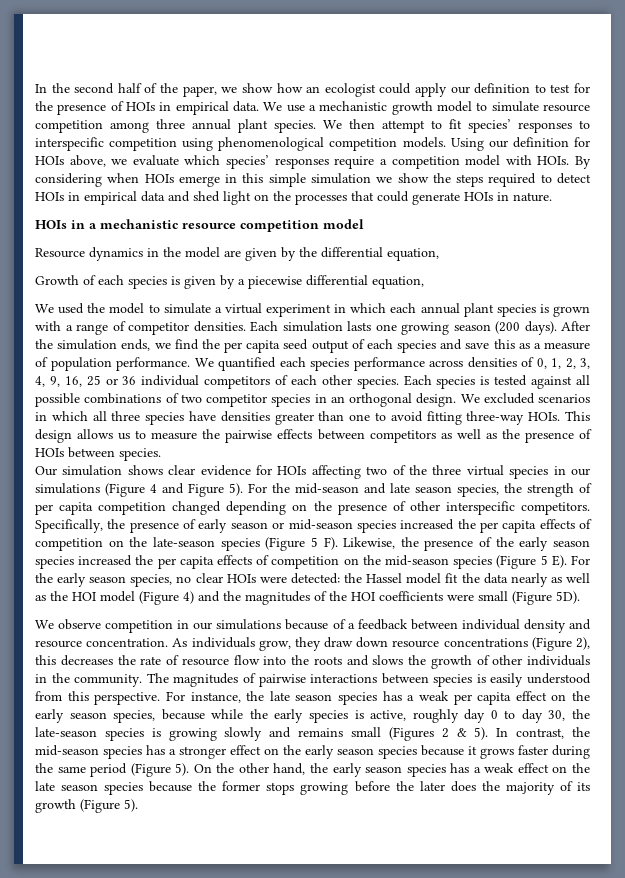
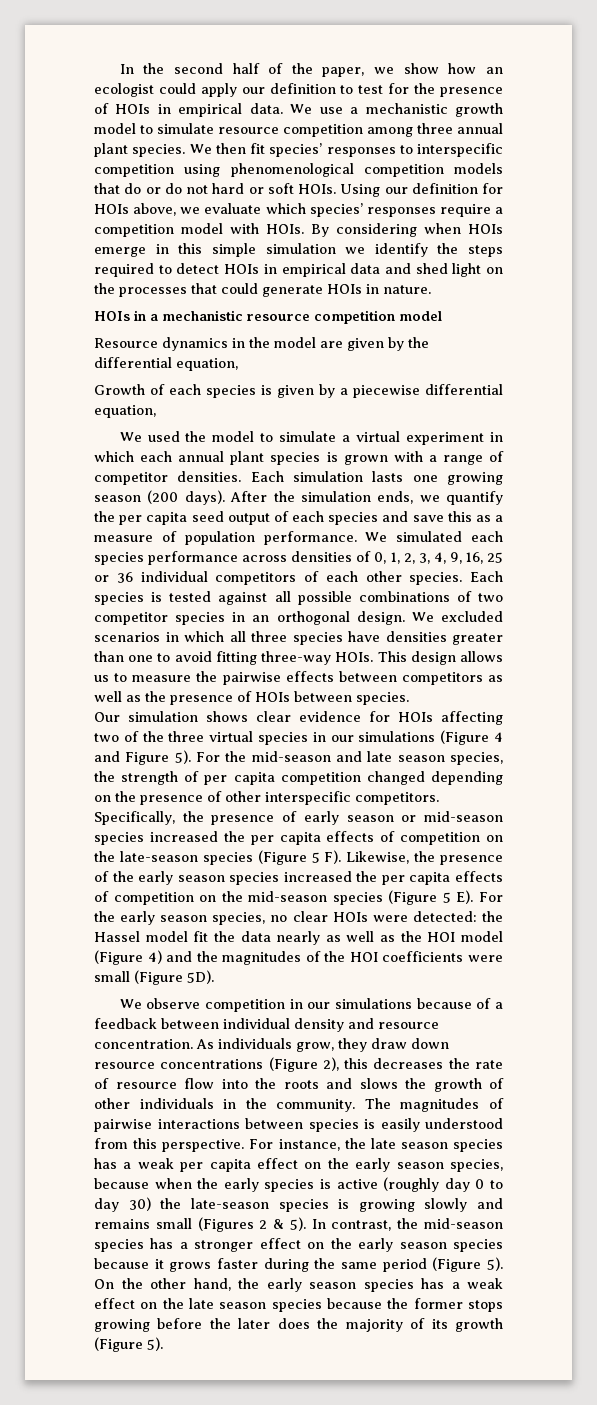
- We then attempt to fit species’ responses to interspecific competition using phenomenological competition models.
+ We then fit species’ responses to interspecific competition using phenomenological competition models that do or do not hard or soft HOIs.
- By considering when HOIs emerge in this simple simulation we show the steps required to detect HOIs in empirical data and shed light on the processes that could generate HOIs in nature.
+ By considering when HOIs emerge in this simple simulation we identify the steps required to detect HOIs in empirical data and shed light on the processes that could generate HOIs in nature.
- After the simulation ends, we find the per capita seed output of each species and save this as a measure of population performance.
+ After the simulation ends, we quantify the per capita seed output of each species and save this as a measure of population performance.
- We quantified each species performance across densities of 0, 1, 2, 3, 4, 9, 16, 25 or 36 individual competitors of each other species.
+ We simulated each species performance across densities of 0, 1, 2, 3, 4, 9, 16, 25 or 36 individual competitors of each other species.
- For instance, the late season species has a weak per capita effect on the early season species, because while the early species is active, roughly day 0 to day 30, the late-season species is growing slowly and remains small (Figures 2 & 5).
+ For instance, the late season species has a weak per capita effect on the early season species, because when the early species is active (roughly day 0 to day 30) the late-season species is growing slowly and remains small (Figures 2 & 5).

